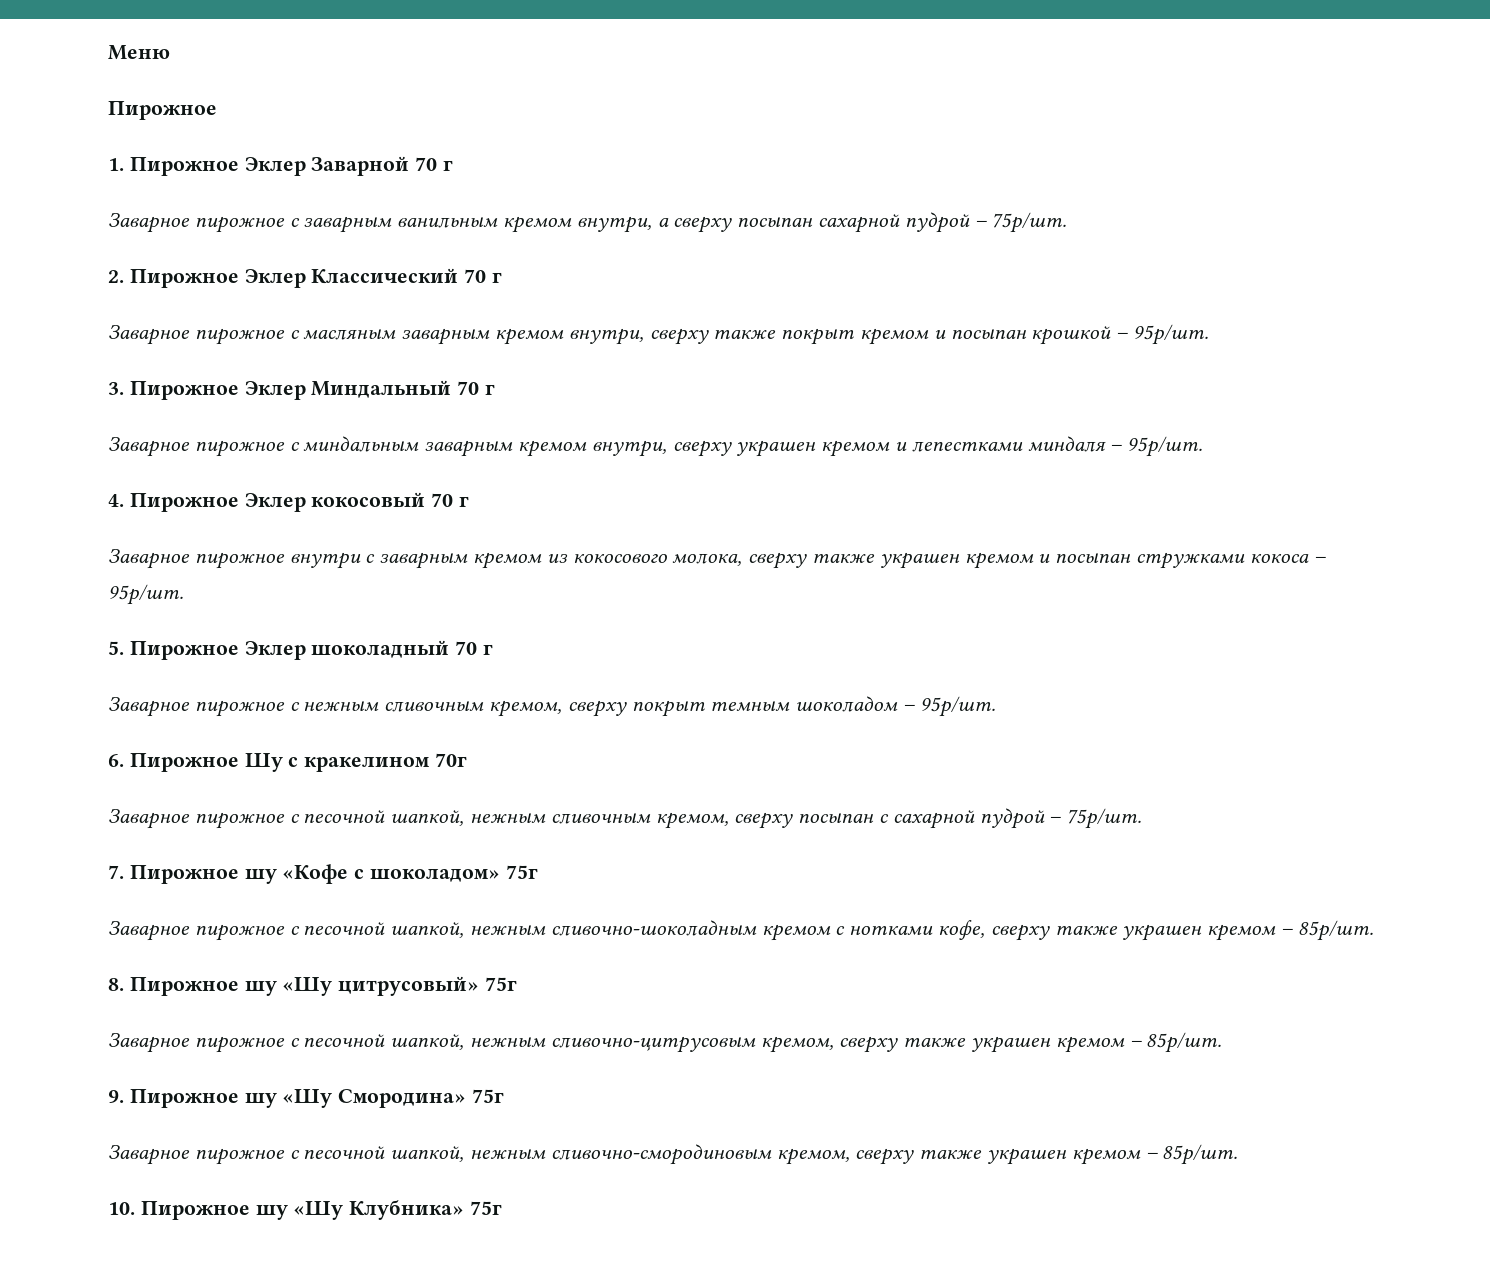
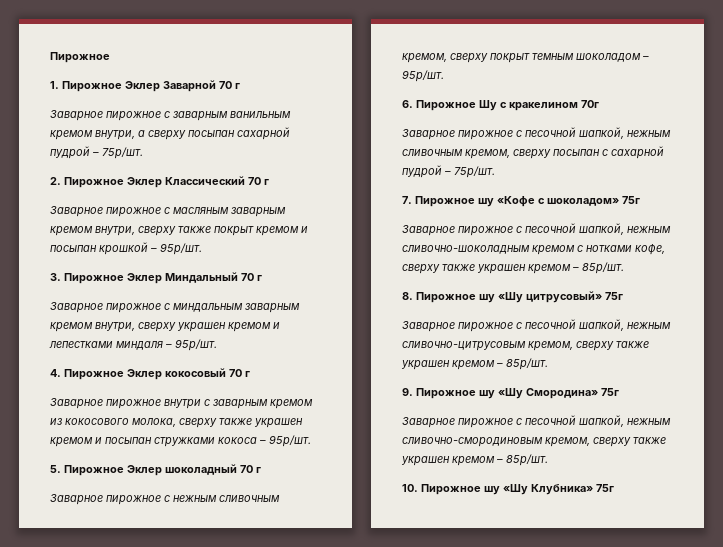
- Меню

